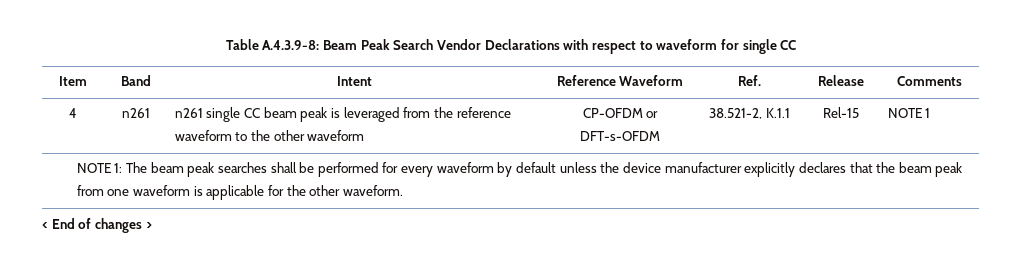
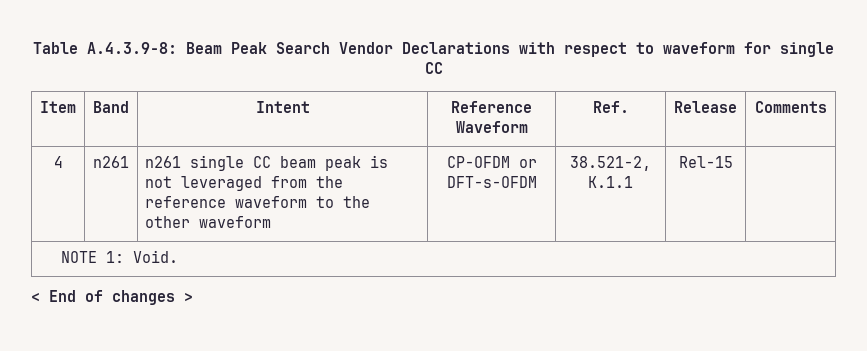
- 4 | n261 | n261 single CC beam peak is leveraged from the reference waveform to the other waveform | CP-OFDM or DFT-s-OFDM | 38.521-2, K.1.1 | Rel-15 | NOTE 1
+ 4 | n261 | n261 single CC beam peak is not leveraged from the reference waveform to the other waveform | CP-OFDM or DFT-s-OFDM | 38.521-2, K.1.1 | Rel-15 |
- NOTE 1: The beam peak searches shall be performed for every waveform by default unless the device manufacturer explicitly declares that the beam peak from one waveform is applicable for the other waveform.
+ NOTE 1: Void.

